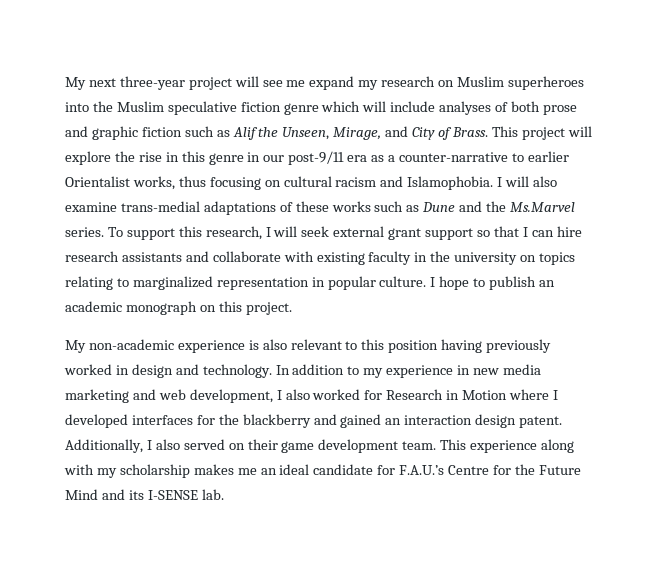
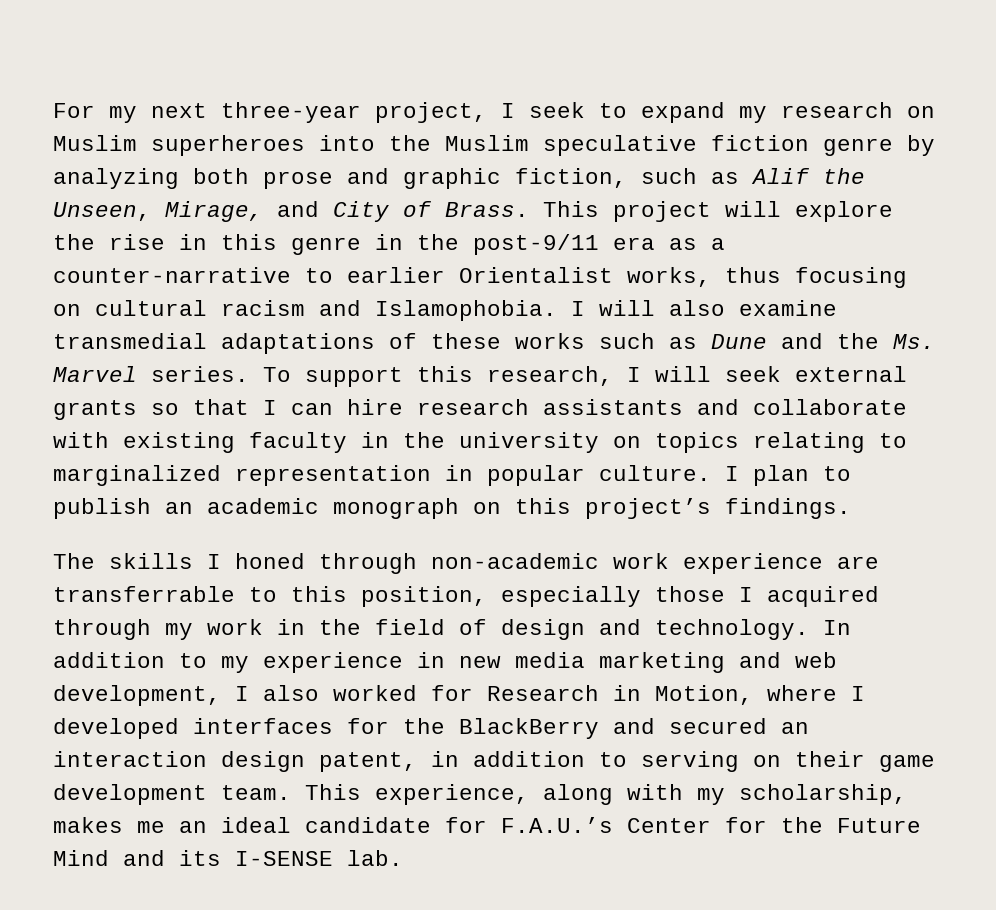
- My next three-year project will see me expand my research on Muslim superheroes into the Muslim speculative fiction genre which will include analyses of both prose and graphic fiction such as Alif the Unseen, Mirage, and City of Brass.
+ For my next three-year project, I seek to expand my research on Muslim superheroes into the Muslim speculative fiction genre by analyzing both prose and graphic fiction, such as Alif the Unseen, Mirage, and City of Brass.
- This project will explore the rise in this genre in our post-9/11 era as a counter-narrative to earlier Orientalist works, thus focusing on cultural racism and Islamophobia.
+ This project will explore the rise in this genre in the post-9/11 era as a counter-narrative to earlier Orientalist works, thus focusing on cultural racism and Islamophobia.
- I will also examine trans-medial adaptations of these works such as Dune and the Ms.Marvel series.
+ I will also examine transmedial adaptations of these works such as Dune and the Ms. Marvel series.
- To support this research, I will seek external grant support so that I can hire research assistants and collaborate with existing faculty in the university on topics relating to marginalized representation in popular culture.
+ To support this research, I will seek external grants so that I can hire research assistants and collaborate with existing faculty in the university on topics relating to marginalized representation in popular culture.
- I hope to publish an academic monograph on this project.
- My non-academic experience is also relevant to this position having previously worked in design and technology.
+ I plan to publish an academic monograph on this project’s findings.
+ The skills I honed through non-academic work experience are transferrable to this position, especially those I acquired through my work in the field of design and technology.
- In addition to my experience in new media marketing and web development, I also worked for Research in Motion where I developed interfaces for the blackberry and gained an interaction design patent. Additionally, I also served on their game development team.
+ In addition to my experience in new media marketing and web development, I also worked for Research in Motion, where I developed interfaces for the BlackBerry and secured an interaction design patent, in addition to serving on their game development team.
- This experience along with my scholarship makes me an ideal candidate for F.A.U.’s Centre for the Future Mind and its I-SENSE lab.
+ This experience, along with my scholarship, makes me an ideal candidate for F.A.U.’s Center for the Future Mind and its I-SENSE lab.

